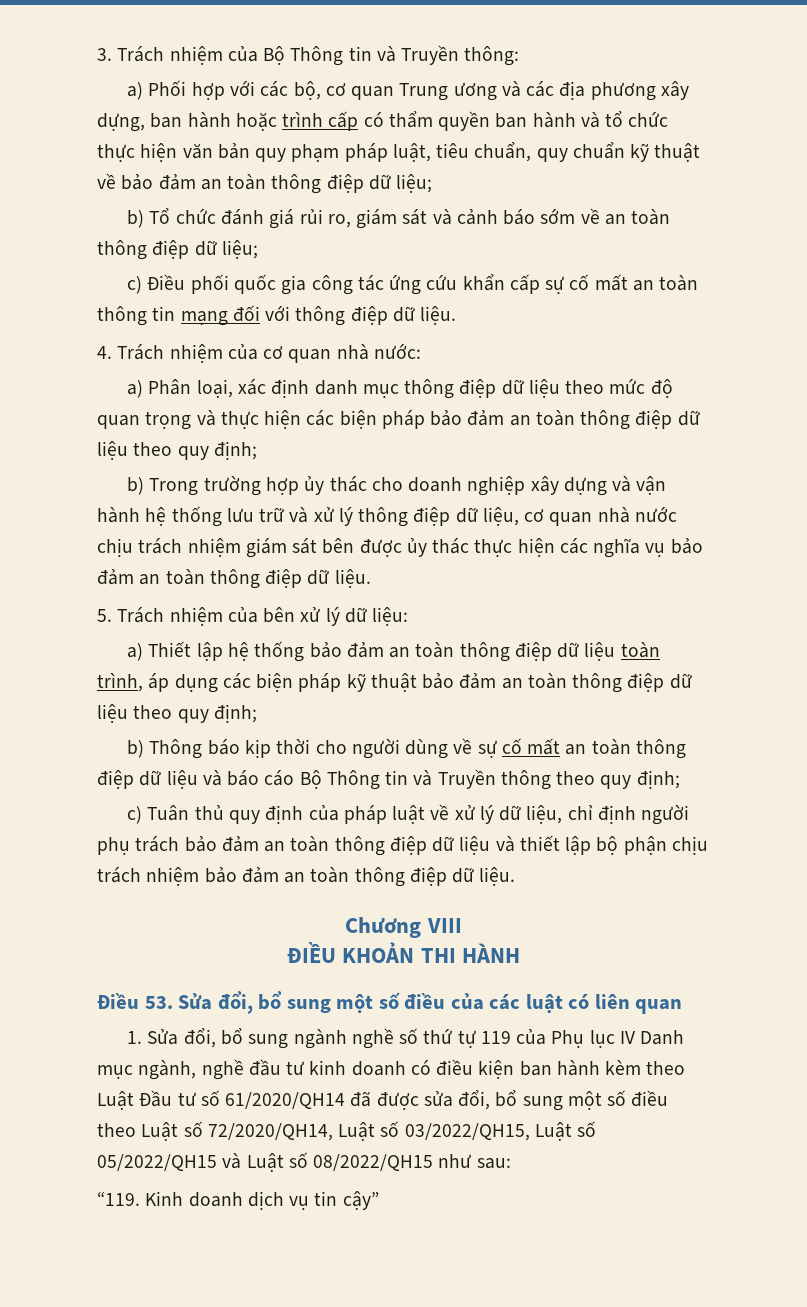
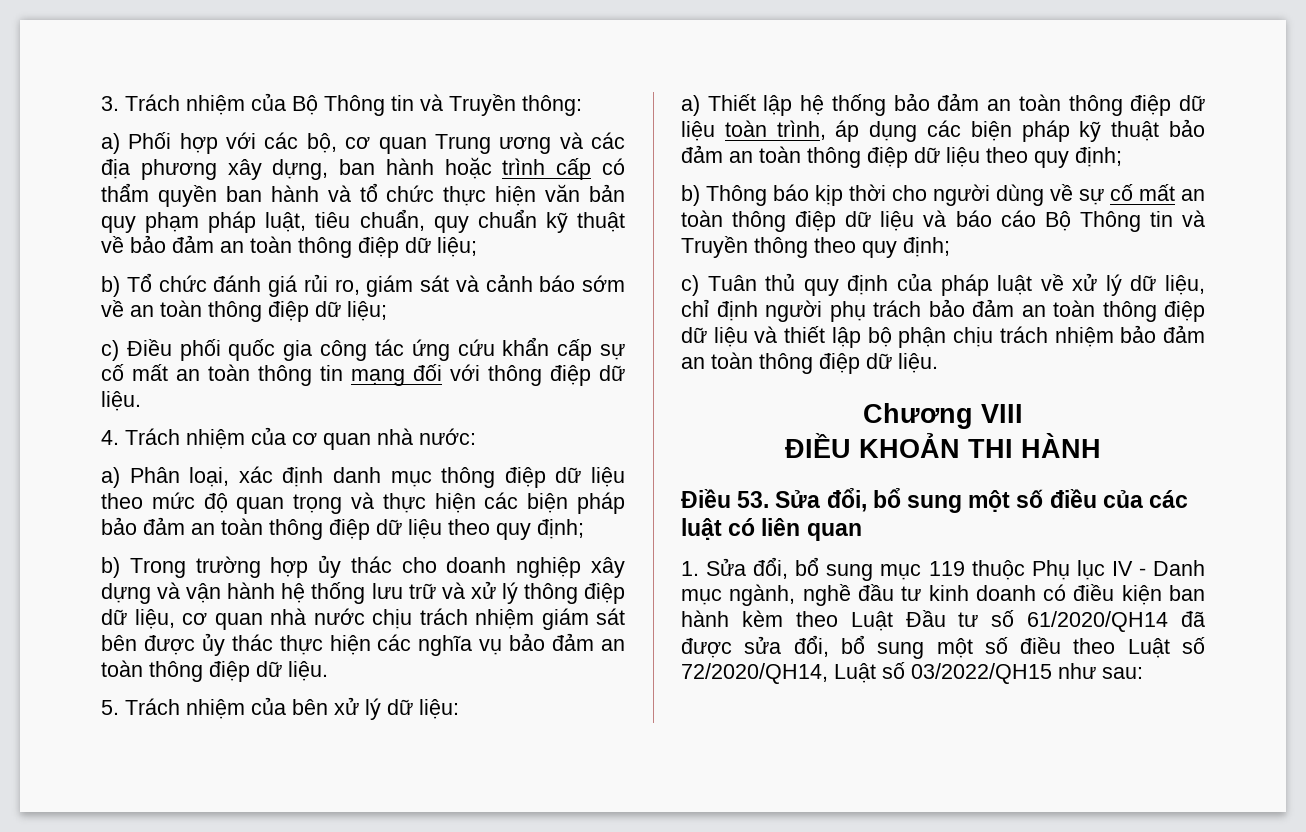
- 1. Sửa đổi, bổ sung ngành nghề số thứ tự 119 của Phụ lục IV Danh mục ngành, nghề đầu tư kinh doanh có điều kiện ban hành kèm theo Luật Đầu tư số 61/2020/QH14 đã được sửa đổi, bổ sung một số điều theo Luật số 72/2020/QH14, Luật số 03/2022/QH15, Luật số 05/2022/QH15 và Luật số 08/2022/QH15 như sau:
- “119. Kinh doanh dịch vụ tin cậy”
+ 1. Sửa đổi, bổ sung mục 119 thuộc Phụ lục IV - Danh mục ngành, nghề đầu tư kinh doanh có điều kiện ban hành kèm theo Luật Đầu tư số 61/2020/QH14 đã được sửa đổi, bổ sung một số điều theo Luật số 72/2020/QH14, Luật số 03/2022/QH15 như sau:

